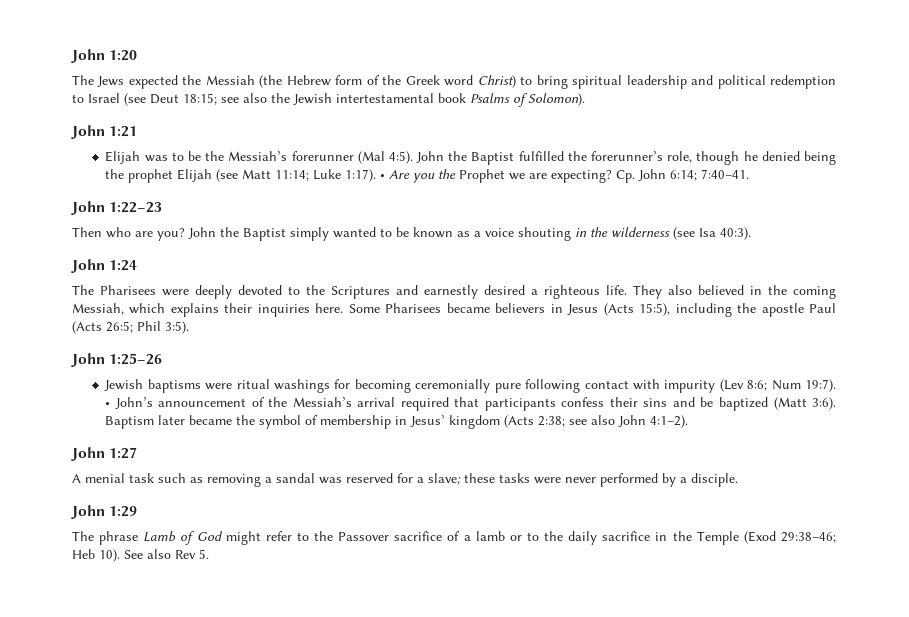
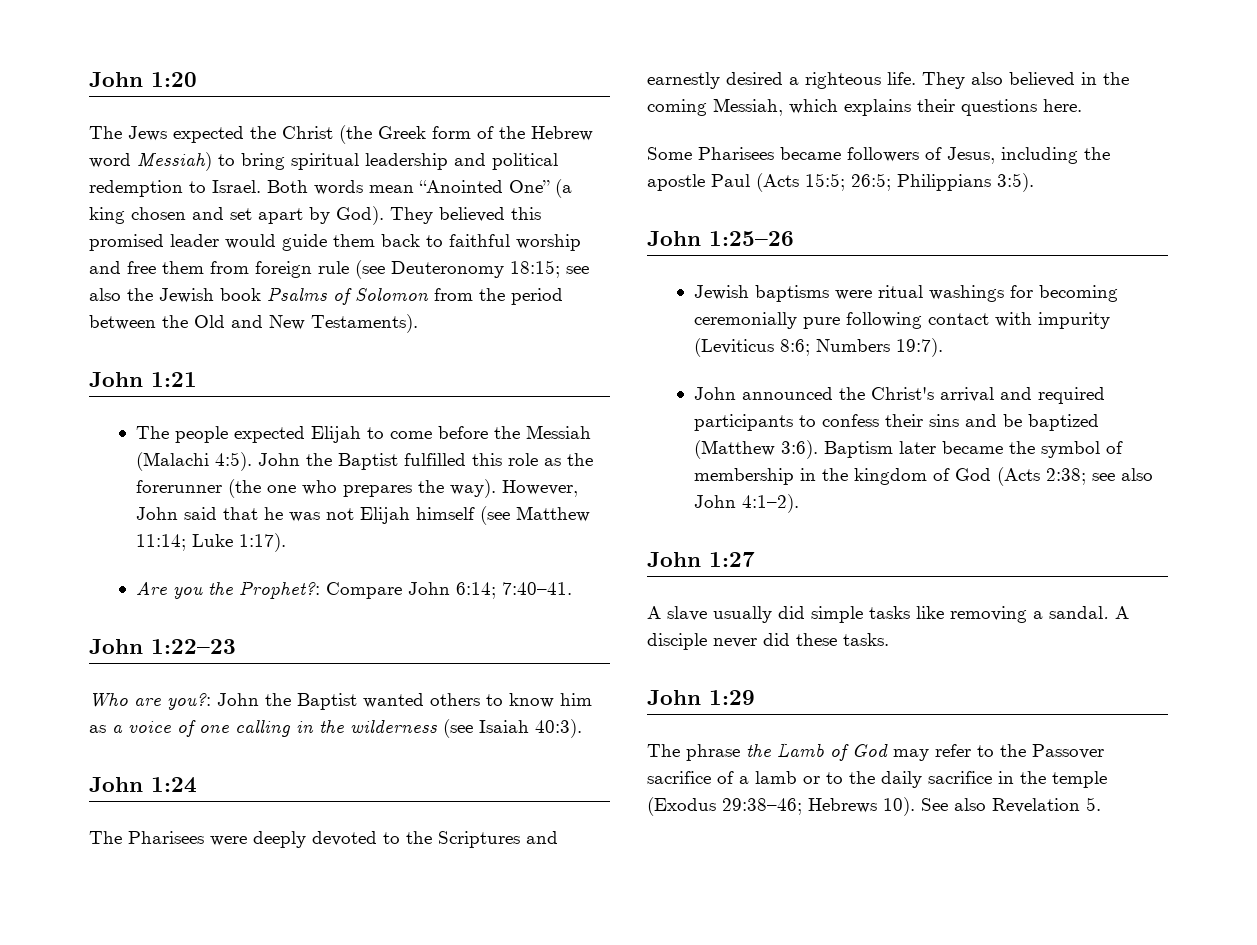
- The Jews expected the Messiah (the Hebrew form of the Greek word Christ) to bring spiritual leadership and political redemption to Israel (see Deut 18:15; see also the Jewish intertestamental book Psalms of Solomon).
+ The Jews expected the Christ (the Greek form of the Hebrew word Messiah) to bring spiritual leadership and political redemption to Israel. Both words mean “Anointed One” (a king chosen and set apart by God). They believed this promised leader would guide them back to faithful worship and free them from foreign rule (see Deuteronomy 18:15; see also the Jewish book Psalms of Solomon from the period between the Old and New Testaments).
  John 1:21
- Elijah was to be the Messiah’s forerunner (Mal 4:5).
+ The people expected Elijah to come before the Messiah (Malachi 4:5).
- John the Baptist fulfilled the forerunner’s role, though he denied being the prophet Elijah (see Matt 11:14; Luke 1:17). • Are you the Prophet we are expecting? Cp. John 6:14; 7:40–41.
+ John the Baptist fulfilled this role as the forerunner (the one who prepares the way). However, John said that he was not Elijah himself (see Matthew 11:14; Luke 1:17).
+ Are you the Prophet?: Compare John 6:14; 7:40–41.
- Then who are you? John the Baptist simply wanted to be known as a voice shouting in the wilderness (see Isa 40:3).
+ Who are you?: John the Baptist wanted others to know him as a voice of one calling in the wilderness (see Isaiah 40:3).
- They also believed in the coming Messiah, which explains their inquiries here. Some Pharisees became believers in Jesus (Acts 15:5), including the apostle Paul (Acts 26:5; Phil 3:5).
+ They also believed in the coming Messiah, which explains their questions here.
+ Some Pharisees became followers of Jesus, including the apostle Paul (Acts 15:5; 26:5; Philippians 3:5).
- Jewish baptisms were ritual washings for becoming ceremonially pure following contact with impurity (Lev 8:6; Num 19:7). • John’s announcement of the Messiah’s arrival required that participants confess their sins and be baptized (Matt 3:6).
+ Jewish baptisms were ritual washings for becoming ceremonially pure following contact with impurity (Leviticus 8:6; Numbers 19:7).
+ John announced the Christ's arrival and required participants to confess their sins and be baptized (Matthew 3:6).
- Baptism later became the symbol of membership in Jesus’ kingdom (Acts 2:38; see also John 4:1–2).
+ Baptism later became the symbol of membership in the kingdom of God (Acts 2:38; see also John 4:1–2).
- A menial task such as removing a sandal was reserved for a slave; these tasks were never performed by a disciple.
+ A slave usually did simple tasks like removing a sandal. A disciple never did these tasks.
- The phrase Lamb of God might refer to the Passover sacrifice of a lamb or to the daily sacrifice in the Temple (Exod 29:38–46; Heb 10).
+ The phrase the Lamb of God may refer to the Passover sacrifice of a lamb or to the daily sacrifice in the temple (Exodus 29:38–46; Hebrews 10).
- See also Rev 5.
+ See also Revelation 5.

